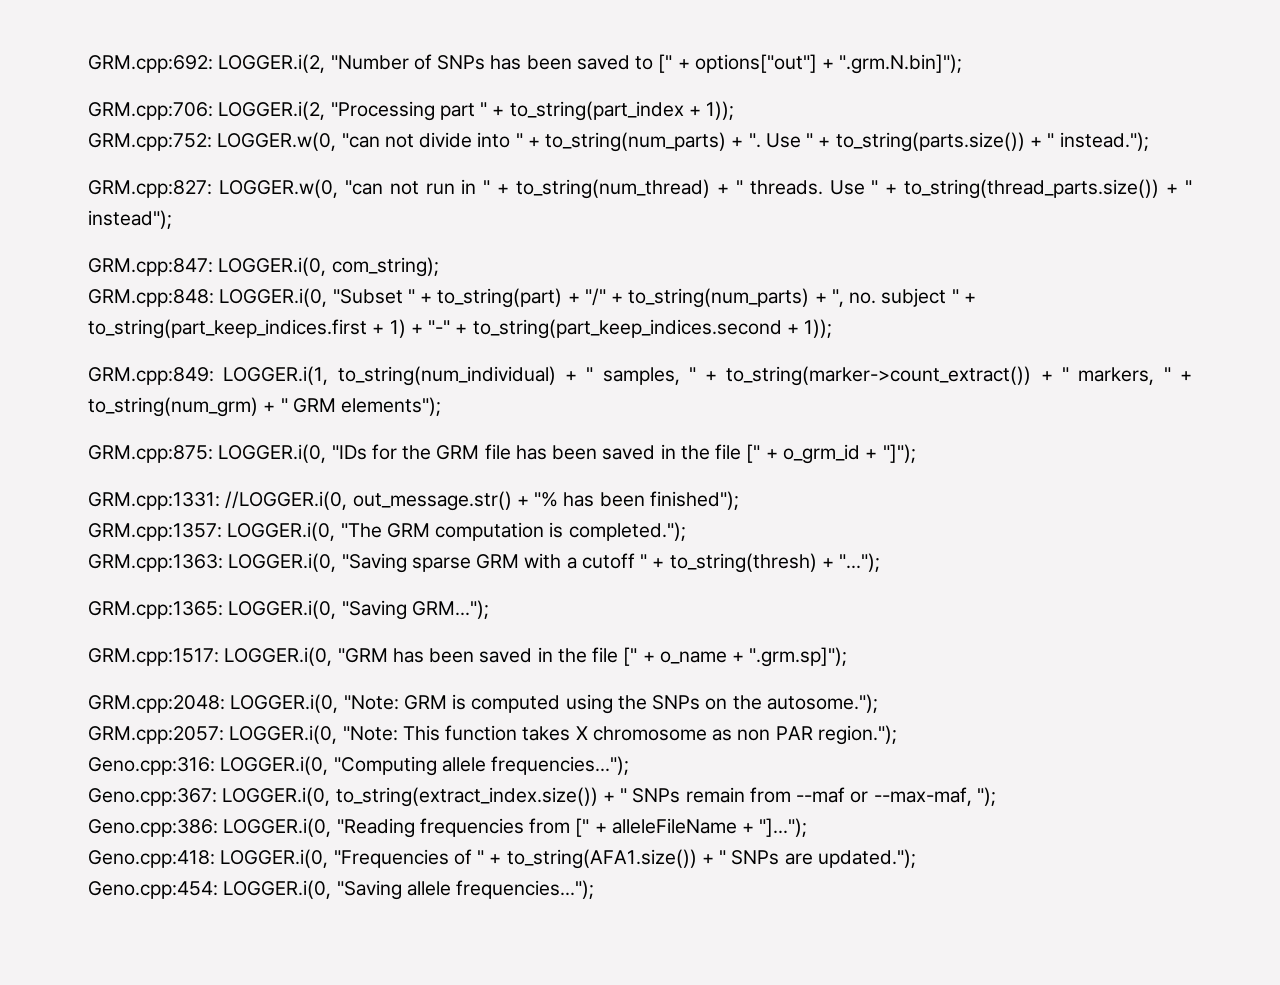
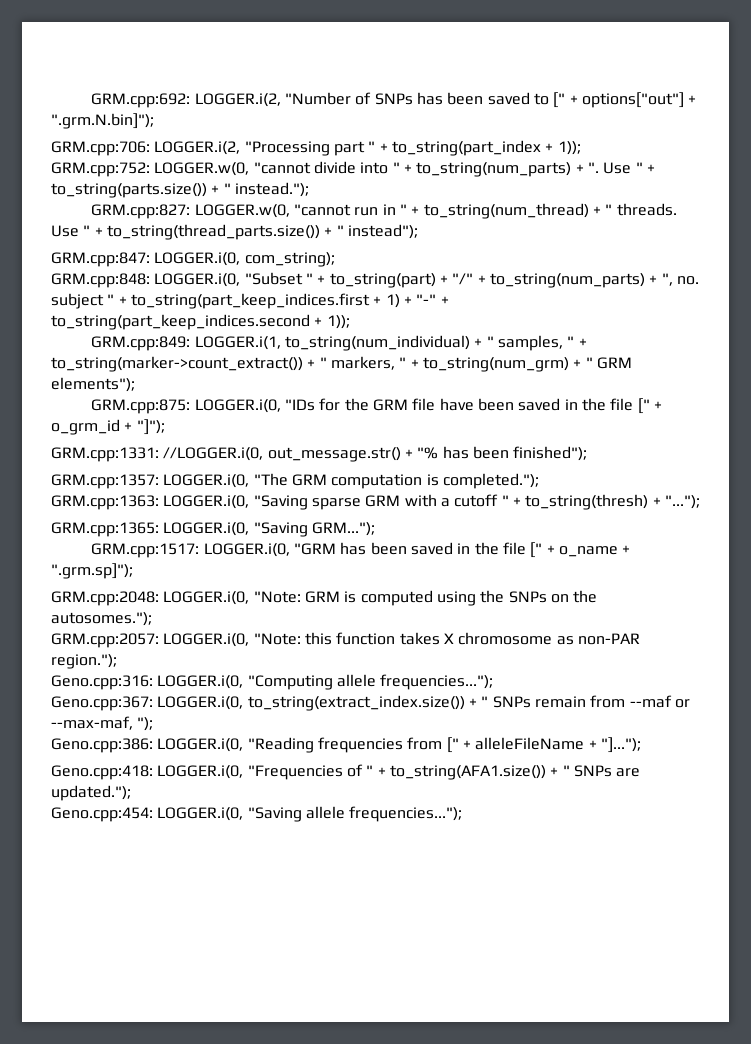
- GRM.cpp:752: LOGGER.w(0, "can not divide into " + to_string(num_parts) + ".
+ GRM.cpp:752: LOGGER.w(0, "cannot divide into " + to_string(num_parts) + ".
- GRM.cpp:827: LOGGER.w(0, "can not run in " + to_string(num_thread) + " threads.
+ GRM.cpp:827: LOGGER.w(0, "cannot run in " + to_string(num_thread) + " threads.
- GRM.cpp:875: LOGGER.i(0, "IDs for the GRM file has been saved in the file [" + o_grm_id + "]");
+ GRM.cpp:875: LOGGER.i(0, "IDs for the GRM file have been saved in the file [" + o_grm_id + "]");
- GRM.cpp:2048: LOGGER.i(0, "Note: GRM is computed using the SNPs on the autosome.");
+ GRM.cpp:2048: LOGGER.i(0, "Note: GRM is computed using the SNPs on the autosomes.");
- GRM.cpp:2057: LOGGER.i(0, "Note: This function takes X chromosome as non PAR region.");
+ GRM.cpp:2057: LOGGER.i(0, "Note: this function takes X chromosome as non-PAR region.");

